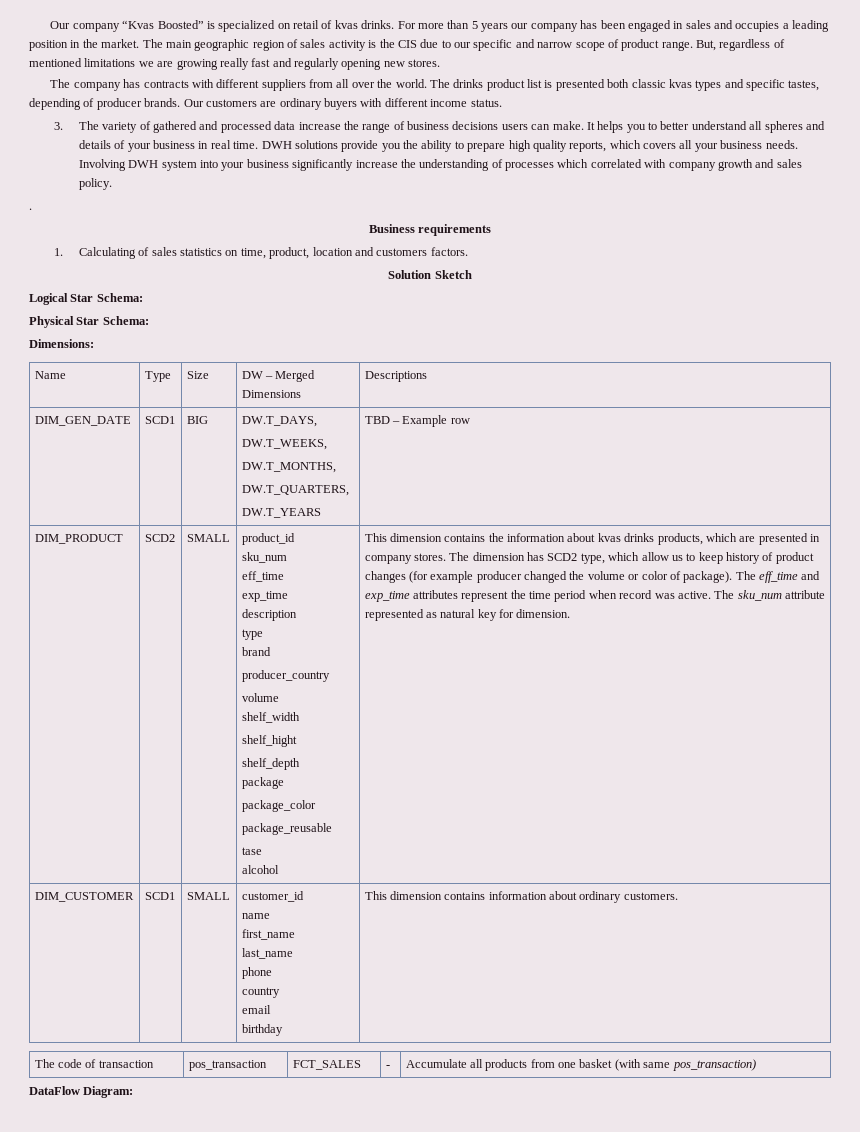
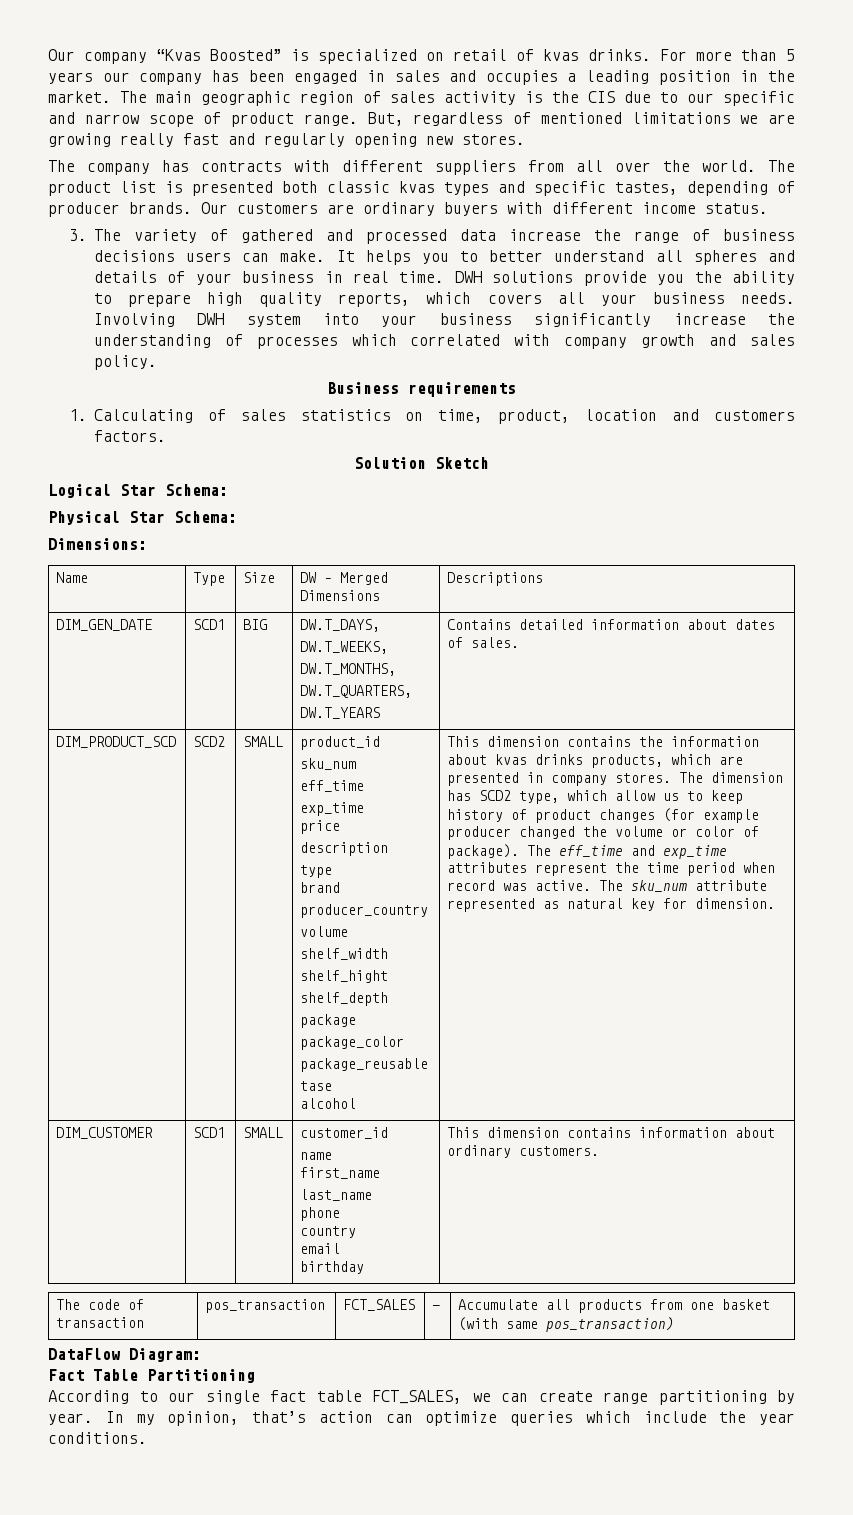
- The drinks product list is presented both classic kvas types and specific tastes, depending of producer brands.
+ The product list is presented both classic kvas types and specific tastes, depending of producer brands.
- .
  DIM_GEN_DATE | SCD1 | BIG | DW.T_DAYS,
  DW.T_WEEKS,
  DW.T_MONTHS,
  DW.T_QUARTERS,
- DW.T_YEARS | TBD – Example row
- DIM_PRODUCT
+ DW.T_YEARS | Contains detailed information about dates of sales.
+ DIM_PRODUCT_SCD
+ price
+ Fact Table Partitioning
+ According to our single fact table FCT_SALES, we can create range partitioning by year. In my opinion, that’s action can optimize queries which include the year conditions.

